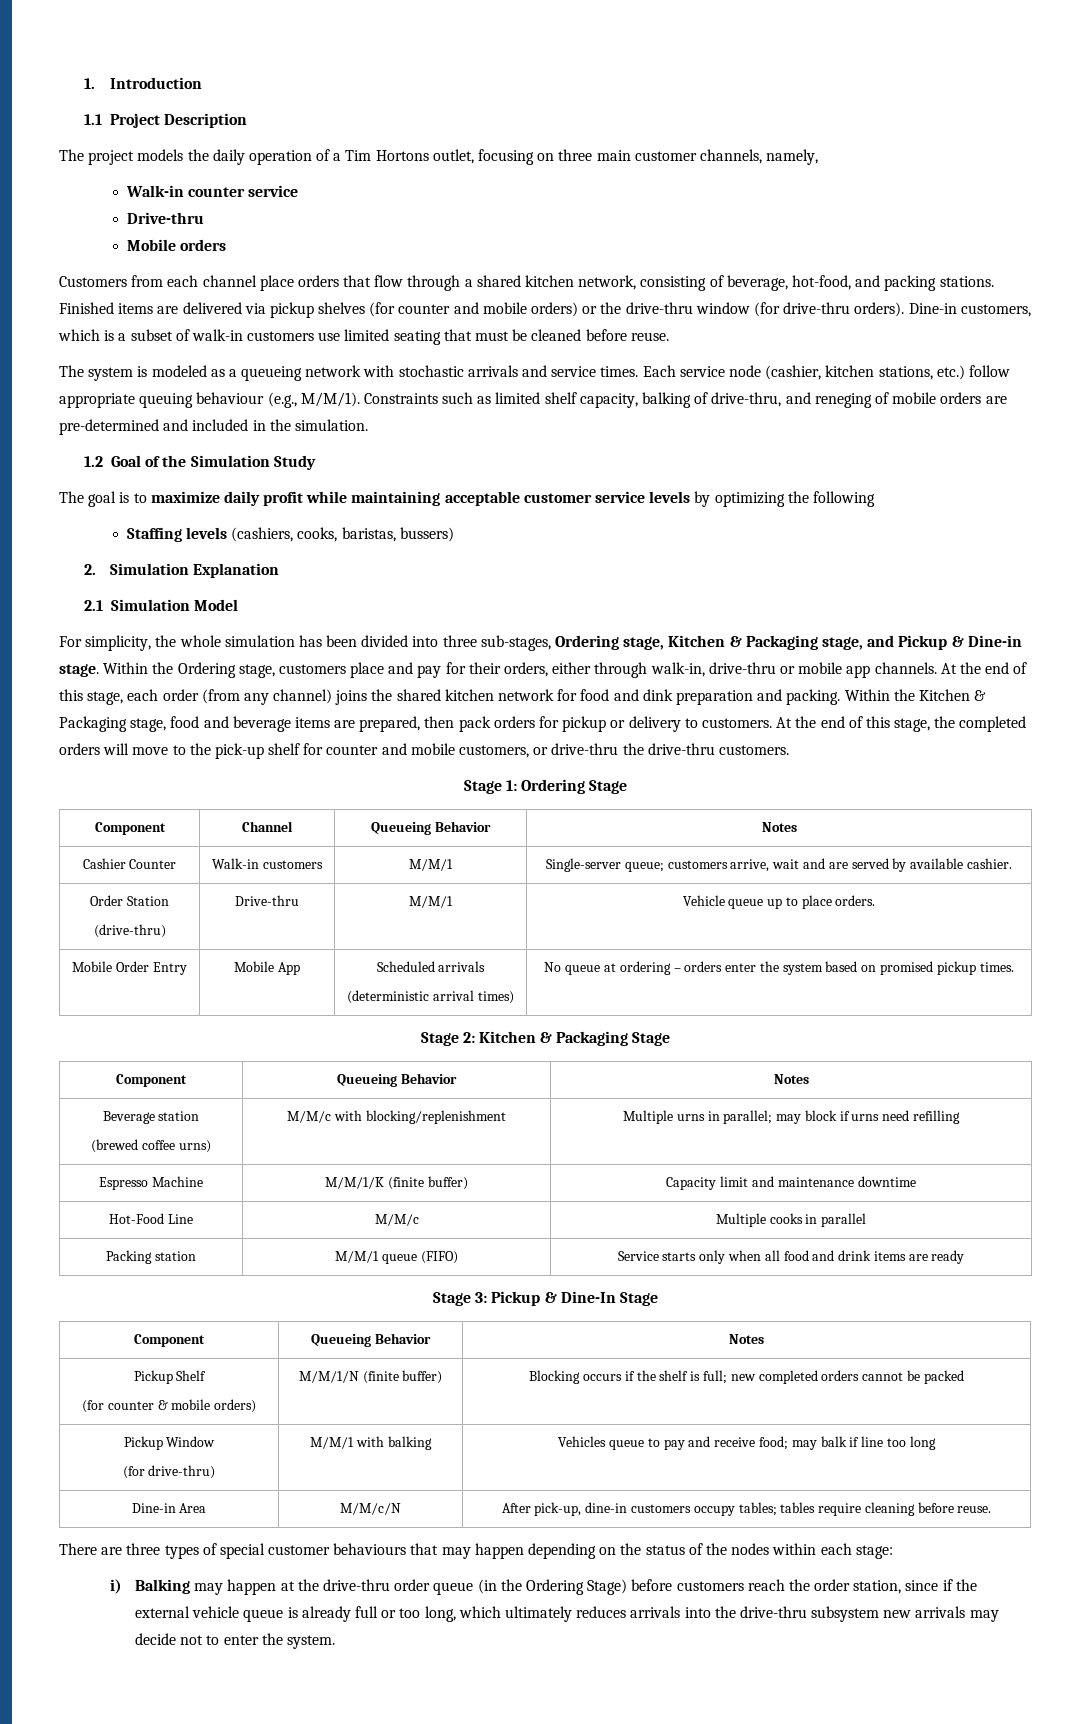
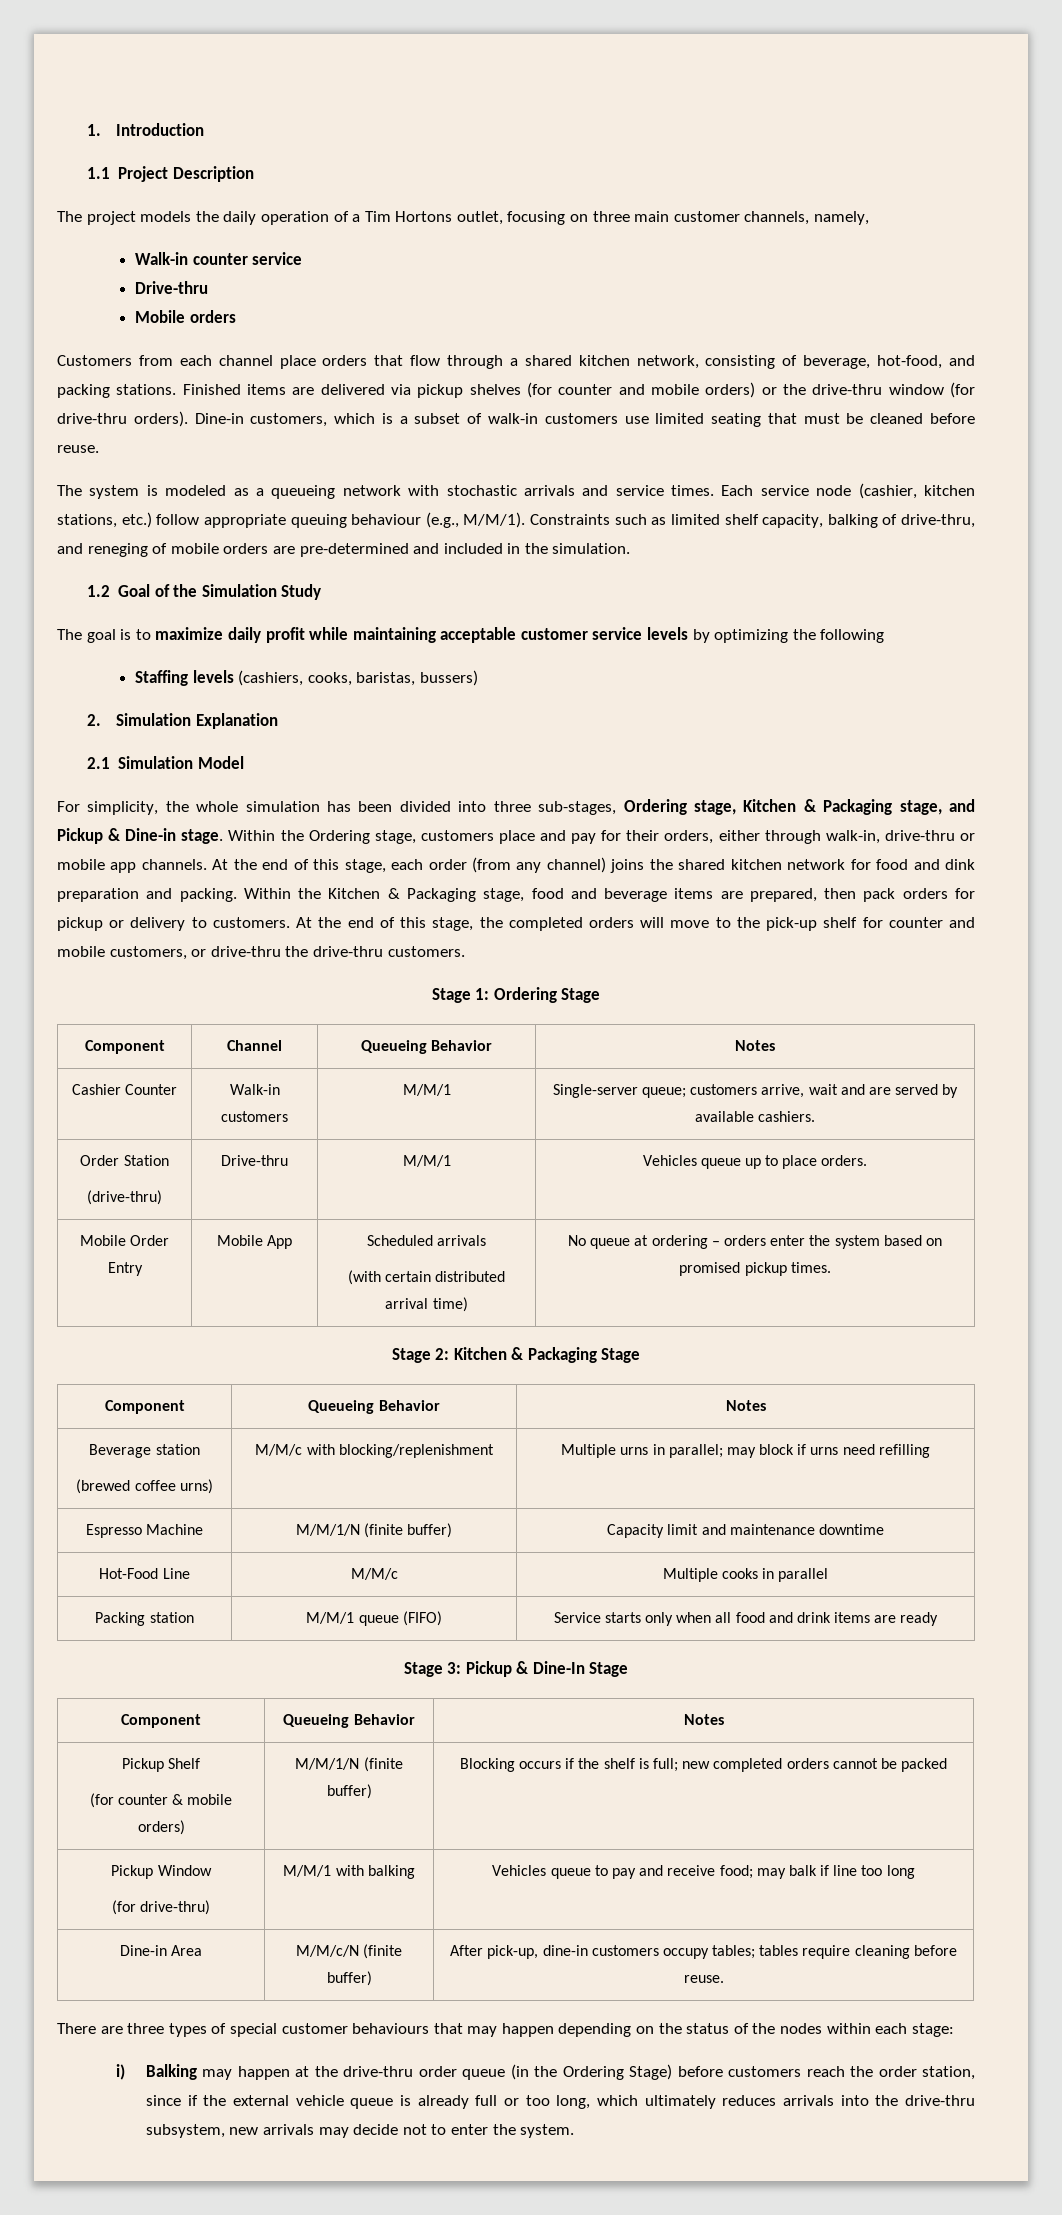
- Cashier Counter | Walk-in customers | M/M/1 | Single-server queue; customers arrive, wait and are served by available cashier.
+ Cashier Counter | Walk-in customers | M/M/1 | Single-server queue; customers arrive, wait and are served by available cashiers.
  Order Station
- (drive-thru) | Drive-thru | M/M/1 | Vehicle queue up to place orders.
+ (drive-thru) | Drive-thru | M/M/1 | Vehicles queue up to place orders.
  Mobile Order Entry | Mobile App | Scheduled arrivals
- (deterministic arrival times) | No queue at ordering – orders enter the system based on promised pickup times.
+ (with certain distributed arrival time) | No queue at ordering – orders enter the system based on promised pickup times.
- Espresso Machine | M/M/1/K (finite buffer) | Capacity limit and maintenance downtime
+ Espresso Machine | M/M/1/N (finite buffer) | Capacity limit and maintenance downtime
- Dine-in Area | M/M/c/N | After pick-up, dine-in customers occupy tables; tables require cleaning before reuse.
+ Dine-in Area | M/M/c/N (finite buffer) | After pick-up, dine-in customers occupy tables; tables require cleaning before reuse.
- i) Balking may happen at the drive-thru order queue (in the Ordering Stage) before customers reach the order station, since if the external vehicle queue is already full or too long, which ultimately reduces arrivals into the drive-thru subsystem new arrivals may decide not to enter the system.
+ i) Balking may happen at the drive-thru order queue (in the Ordering Stage) before customers reach the order station, since if the external vehicle queue is already full or too long, which ultimately reduces arrivals into the drive-thru subsystem, new arrivals may decide not to enter the system.

